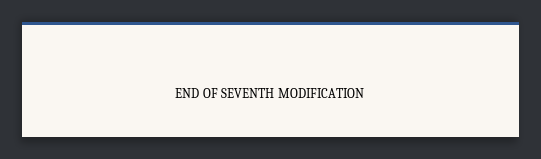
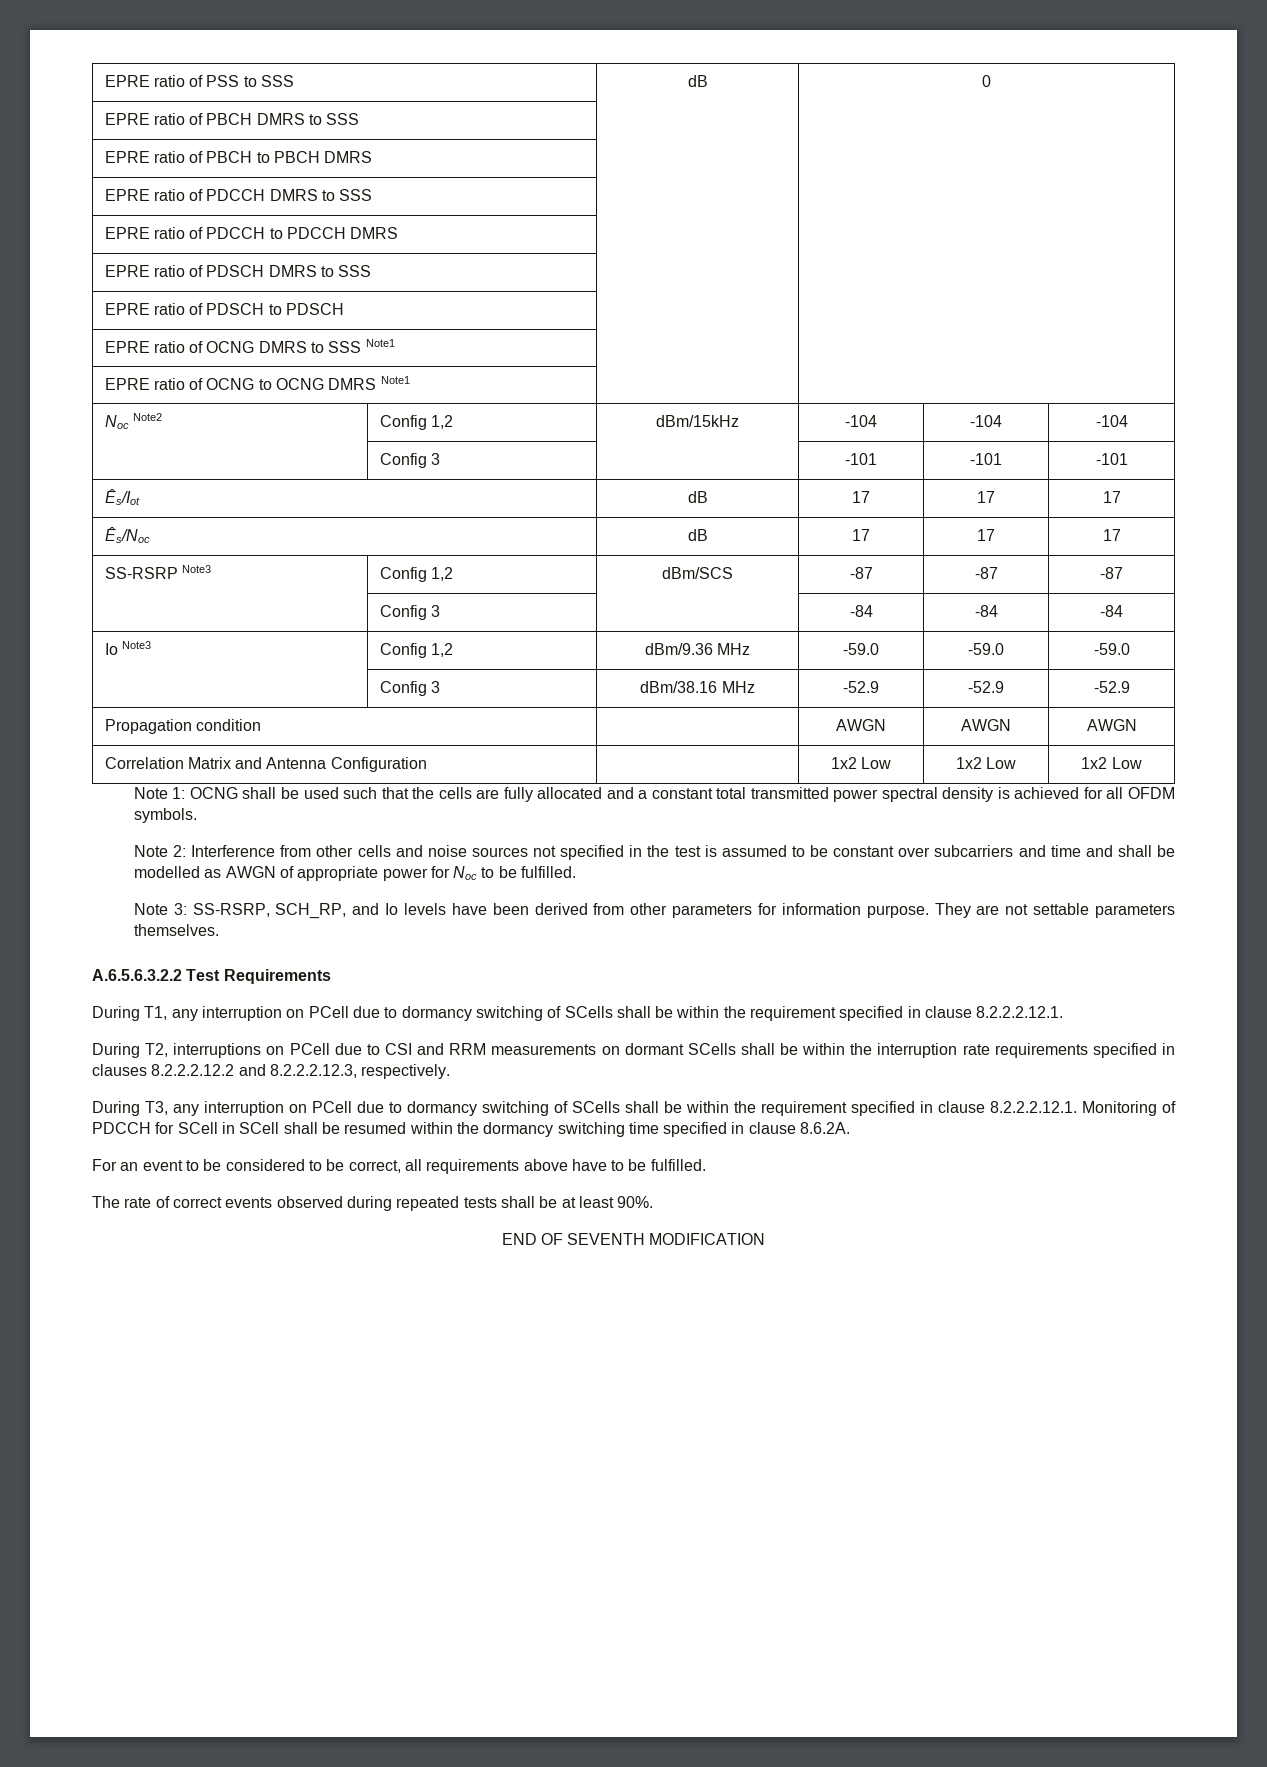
+ EPRE ratio of PSS to SSS | dB | 0
+ EPRE ratio of PBCH DMRS to SSS | |
+ EPRE ratio of PBCH to PBCH DMRS | |
+ EPRE ratio of PDCCH DMRS to SSS | |
+ EPRE ratio of PDCCH to PDCCH DMRS | |
+ EPRE ratio of PDSCH DMRS to SSS | |
+ EPRE ratio of PDSCH to PDSCH | |
+ EPRE ratio of OCNG DMRS to SSS Note1 | |
+ EPRE ratio of OCNG to OCNG DMRS Note1 | |
+ Noc Note2 | Config 1,2 | dBm/15kHz | -104 | -104 | -104
+ | Config 3 | | -101 | -101 | -101
+ Ês/Iot | dB | 17 | 17 | 17
+ Ês/Noc | dB | 17 | 17 | 17
+ SS-RSRP Note3 | Config 1,2 | dBm/SCS | -87 | -87 | -87
+ | Config 3 | | -84 | -84 | -84
+ Io Note3 | Config 1,2 | dBm/9.36 MHz | -59.0 | -59.0 | -59.0
+ | Config 3 | dBm/38.16 MHz | -52.9 | -52.9 | -52.9
+ Propagation condition | | AWGN | AWGN | AWGN
+ Correlation Matrix and Antenna Configuration | | 1x2 Low | 1x2 Low | 1x2 Low
+ Note 1: OCNG shall be used such that the cells are fully allocated and a constant total transmitted power spectral density is achieved for all OFDM symbols.
+ Note 2: Interference from other cells and noise sources not specified in the test is assumed to be constant over subcarriers and time and shall be modelled as AWGN of appropriate power for Noc to be fulfilled.
+ Note 3: SS-RSRP, SCH_RP, and Io levels have been derived from other parameters for information purpose. They are not settable parameters themselves.
+ A.6.5.6.3.2.2 Test Requirements
+ During T1, any interruption on PCell due to dormancy switching of SCells shall be within the requirement specified in clause 8.2.2.2.12.1.
+ During T2, interruptions on PCell due to CSI and RRM measurements on dormant SCells shall be within the interruption rate requirements specified in clauses 8.2.2.2.12.2 and 8.2.2.2.12.3, respectively.
+ During T3, any interruption on PCell due to dormancy switching of SCells shall be within the requirement specified in clause 8.2.2.2.12.1. Monitoring of PDCCH for SCell in SCell shall be resumed within the dormancy switching time specified in clause 8.6.2A.
+ For an event to be considered to be correct, all requirements above have to be fulfilled.
+ The rate of correct events observed during repeated tests shall be at least 90%.

